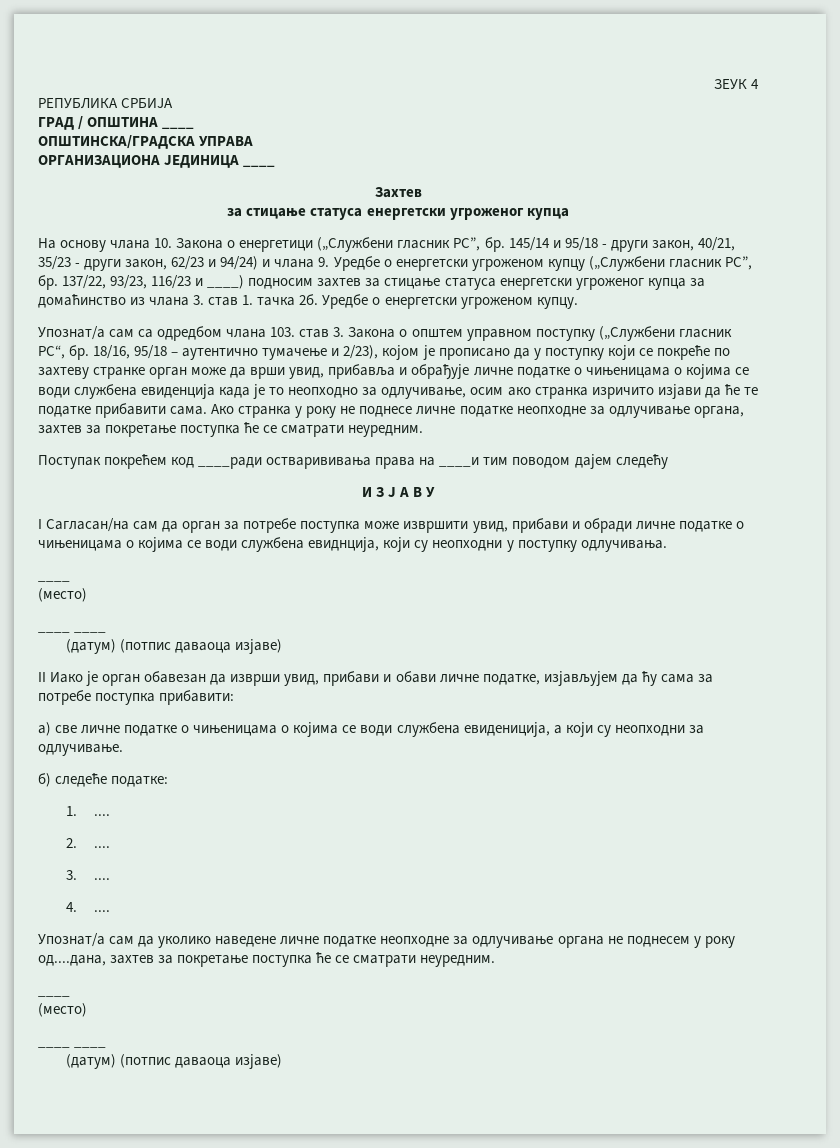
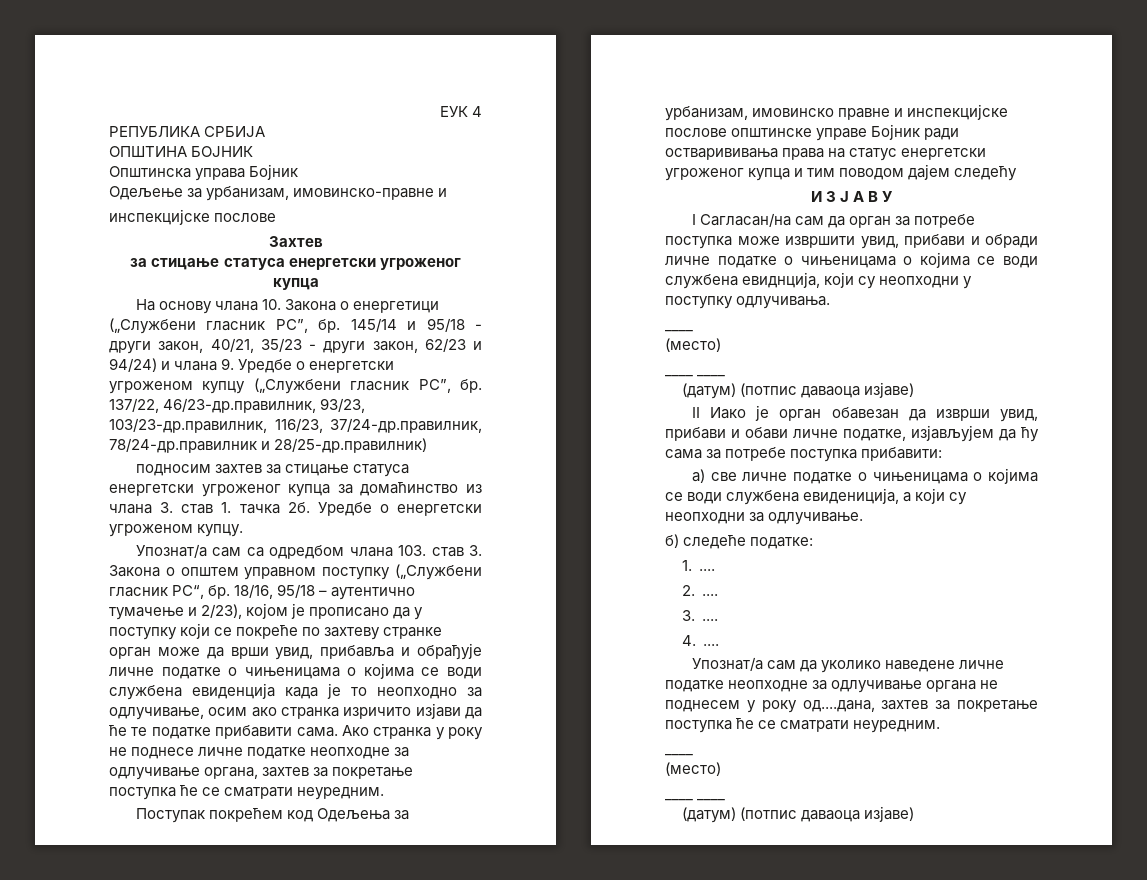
- ЗЕУК 4
+ ЕУК 4
- ГРАД / ОПШТИНА ____
- ОПШТИНСКА/ГРАДСКА УПРАВА
- ОРГАНИЗАЦИОНА ЈЕДИНИЦА ____
+ ОПШТИНА БОЈНИК
+ Општинска управа Бојник
+ Одељење за урбанизам, имовинско-правне и
+ инспекцијске послове
- 137/22, 93/23, 116/23 и ____) подносим захтев за стицање статуса енергетски угроженог купца за домаћинство из члана 3. став 1. тачка 2б.
+ 137/22, 46/23-др.правилник, 93/23, 103/23-др.правилник, 116/23, 37/24-др.правилник, 78/24-др.правилник и 28/25-др.правилник)
+ подносим захтев за стицање статуса енергетски угроженог купца за домаћинство из члана 3. став 1. тачка 2б.
- Поступак покрећем код ____ради остварививања права на ____и тим поводом дајем следећу
+ Поступак покрећем код Одељења за урбанизам, имовинско правне и инспекцијске послове општинске управе Бојник ради остварививања права на статус енергетски угроженог купца и тим поводом дајем следећу

